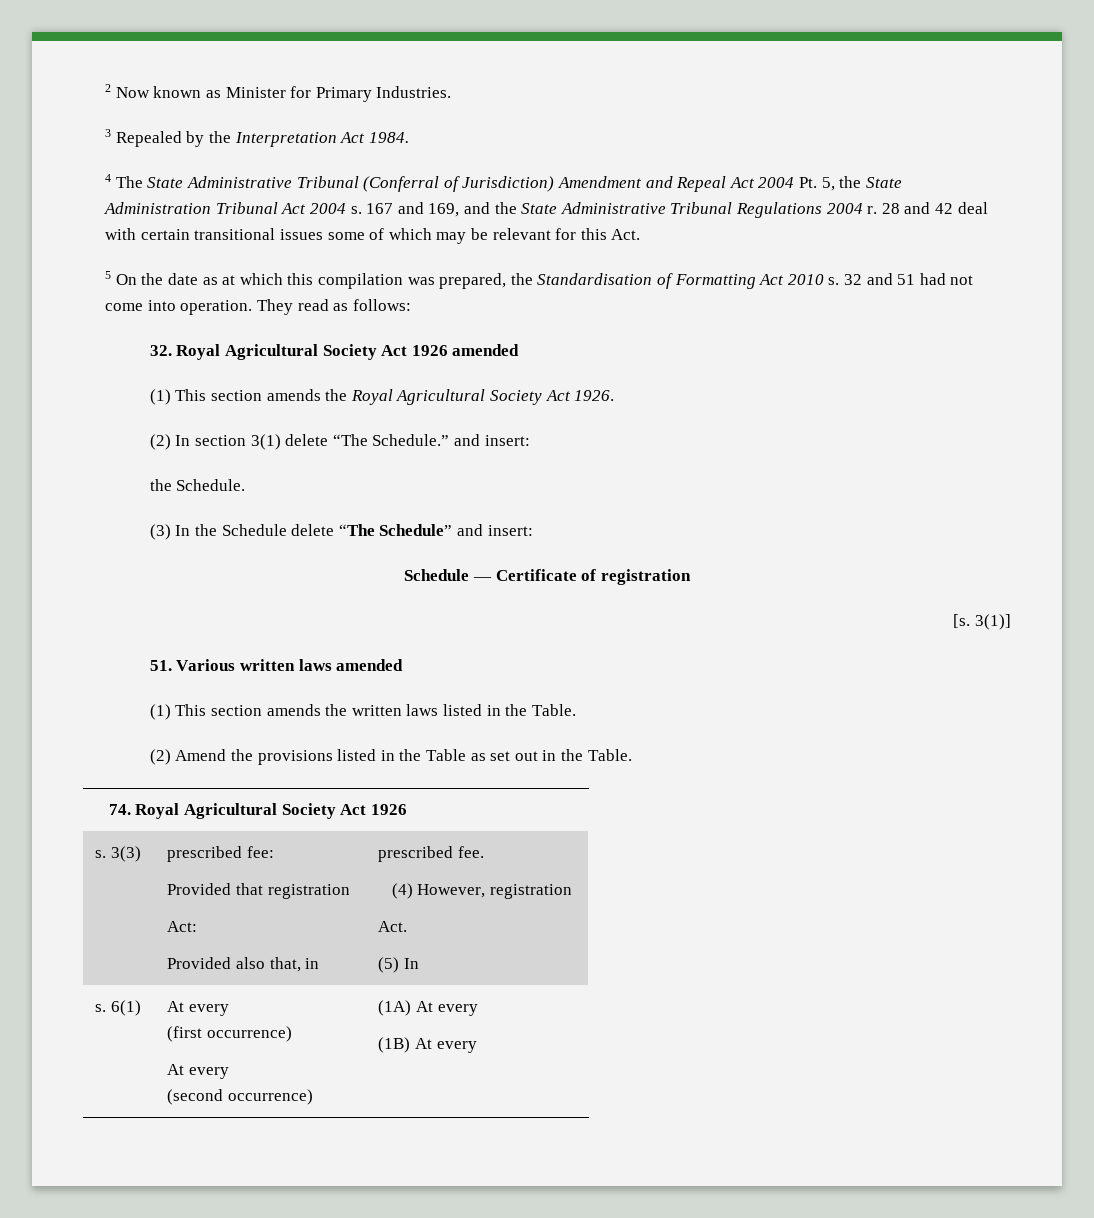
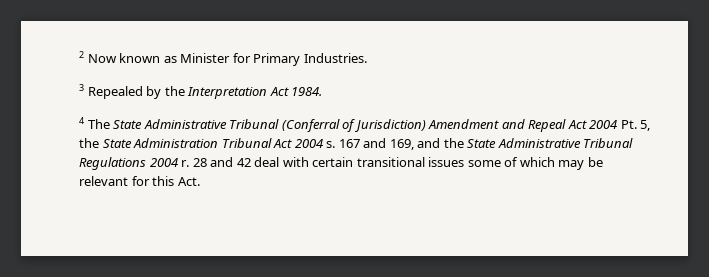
- 5 On the date as at which this compilation was prepared, the Standardisation of Formatting Act 2010 s. 32 and 51 had not come into operation. They read as follows:
- 32. Royal Agricultural Society Act 1926 amended
- (1) This section amends the Royal Agricultural Society Act 1926.
- (2) In section 3(1) delete “The Schedule.” and insert:
- the Schedule.
- (3) In the Schedule delete “The Schedule” and insert:
- Schedule — Certificate of registration
- [s. 3(1)]
- 51. Various written laws amended
- (1) This section amends the written laws listed in the Table.
- (2) Amend the provisions listed in the Table as set out in the Table.
- 74. Royal Agricultural Society Act 1926
- s. 3(3) | prescribed fee:
- Provided that registration
- Act:
- Provided also that, in | prescribed fee.
- (4) However, registration
- Act.
- (5) In
- s. 6(1) | At every
- (first occurrence)
- At every
- (second occurrence) | (1A) At every
- (1B) At every

